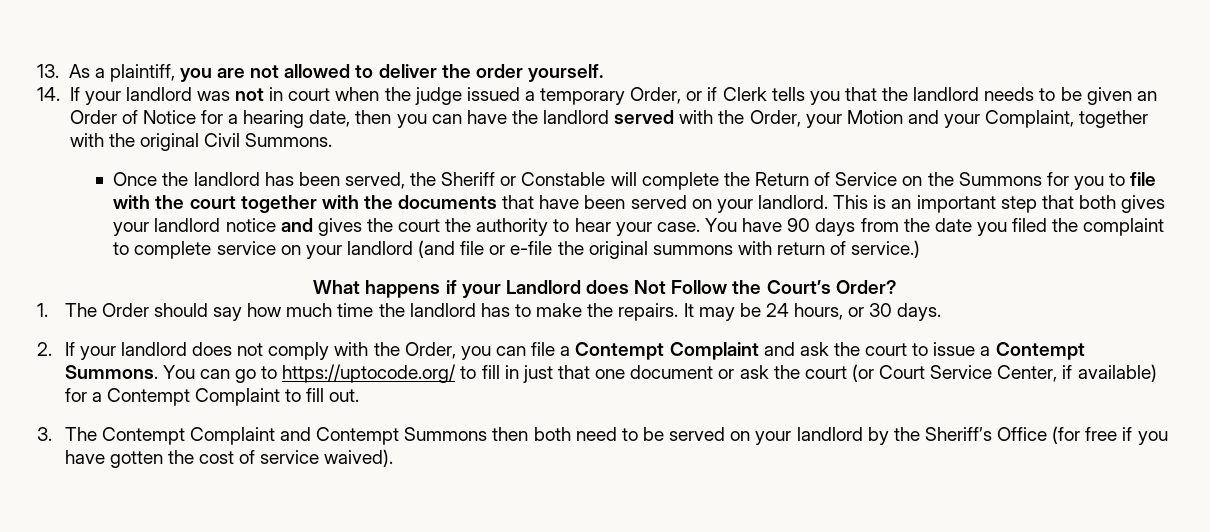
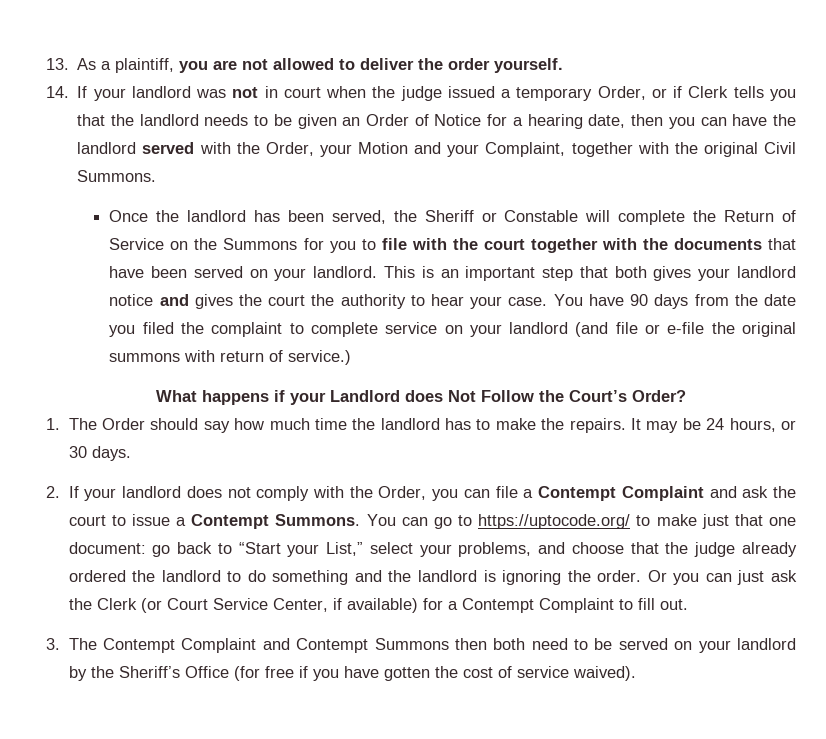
- You can go to https://uptocode.org/ to fill in just that one document or ask the court (or Court Service Center, if available) for a Contempt Complaint to fill out.
+ You can go to https://uptocode.org/ to make just that one document: go back to “Start your List,” select your problems, and choose that the judge already ordered the landlord to do something and the landlord is ignoring the order. Or you can just ask the Clerk (or Court Service Center, if available) for a Contempt Complaint to fill out.

